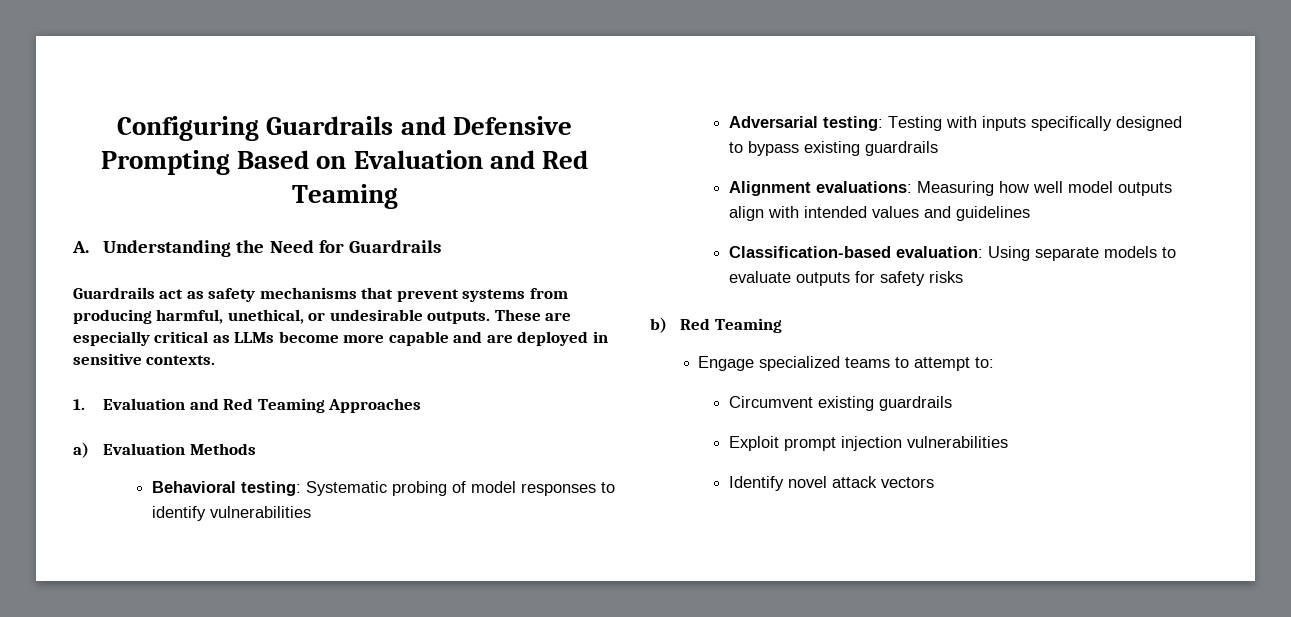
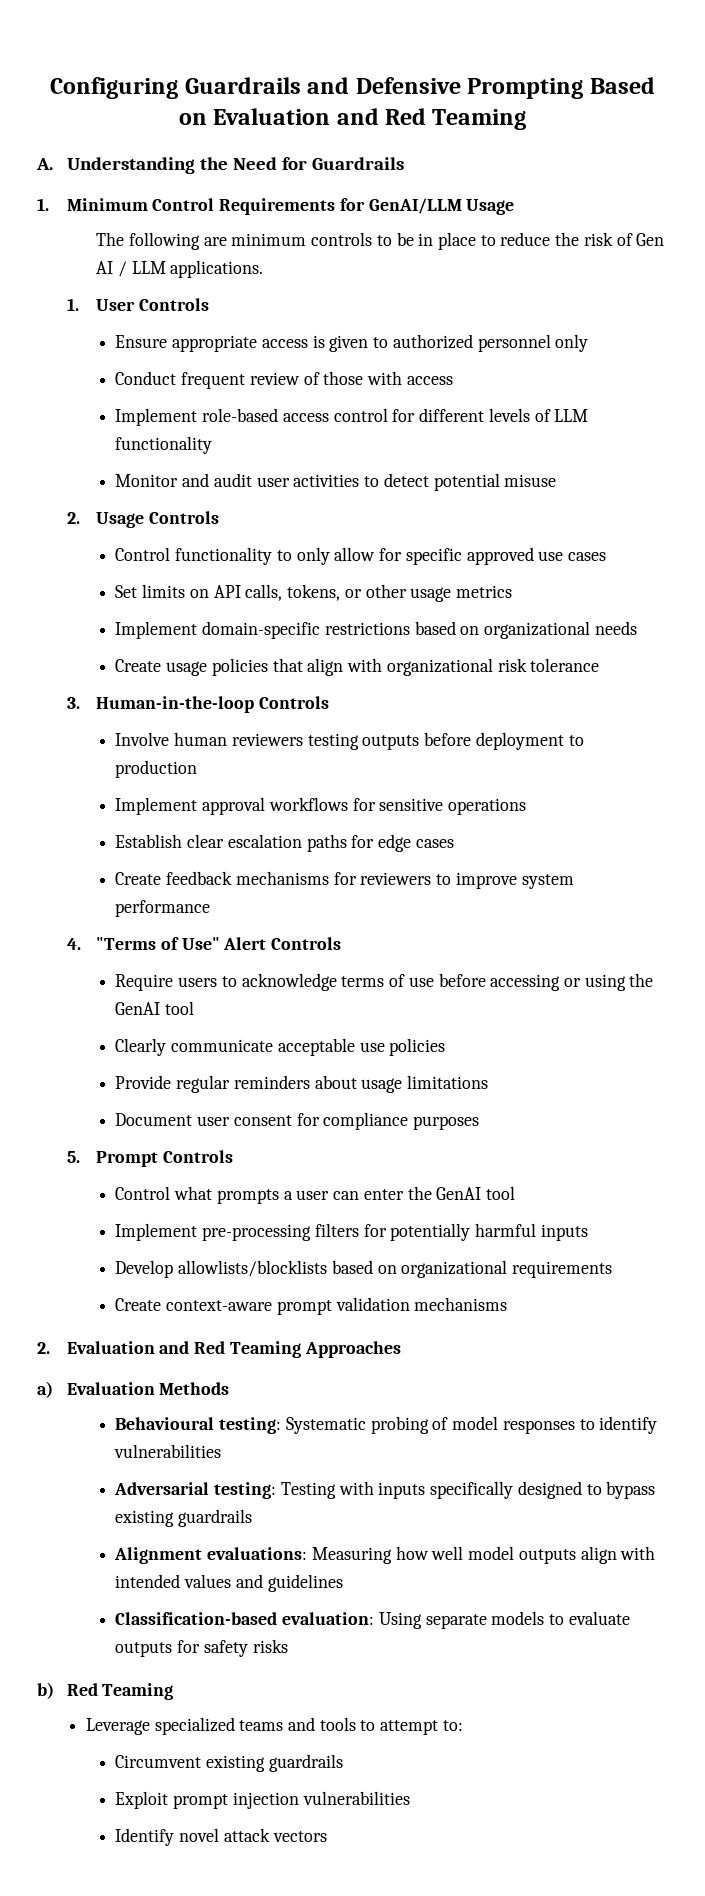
- Guardrails act as safety mechanisms that prevent systems from producing harmful, unethical, or undesirable outputs. These are especially critical as LLMs become more capable and are deployed in sensitive contexts.
- 1. Evaluation and Red Teaming Approaches
+ 1. Minimum Control Requirements for GenAI/LLM Usage
+ The following are minimum controls to be in place to reduce the risk of Gen AI / LLM applications.
+ 1. User Controls
+ Ensure appropriate access is given to authorized personnel only
+ Conduct frequent review of those with access
+ Implement role-based access control for different levels of LLM functionality
+ Monitor and audit user activities to detect potential misuse
+ 2. Usage Controls
+ Control functionality to only allow for specific approved use cases
+ Set limits on API calls, tokens, or other usage metrics
+ Implement domain-specific restrictions based on organizational needs
+ Create usage policies that align with organizational risk tolerance
+ 3. Human-in-the-loop Controls
+ Involve human reviewers testing outputs before deployment to production
+ Implement approval workflows for sensitive operations
+ Establish clear escalation paths for edge cases
+ Create feedback mechanisms for reviewers to improve system performance
+ 4. "Terms of Use" Alert Controls
+ Require users to acknowledge terms of use before accessing or using the GenAI tool
+ Clearly communicate acceptable use policies
+ Provide regular reminders about usage limitations
+ Document user consent for compliance purposes
+ 5. Prompt Controls
+ Control what prompts a user can enter the GenAI tool
+ Implement pre-processing filters for potentially harmful inputs
+ Develop allowlists/blocklists based on organizational requirements
+ Create context-aware prompt validation mechanisms
+ 2. Evaluation and Red Teaming Approaches
- Behavioral testing: Systematic probing of model responses to identify vulnerabilities
+ Behavioural testing: Systematic probing of model responses to identify vulnerabilities
- Engage specialized teams to attempt to:
+ Leverage specialized teams and tools to attempt to:

